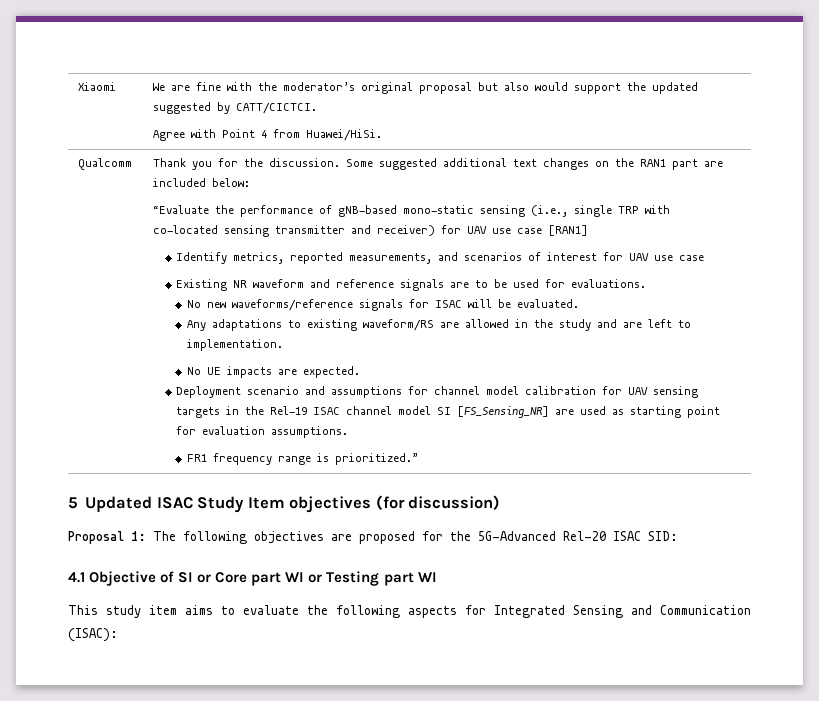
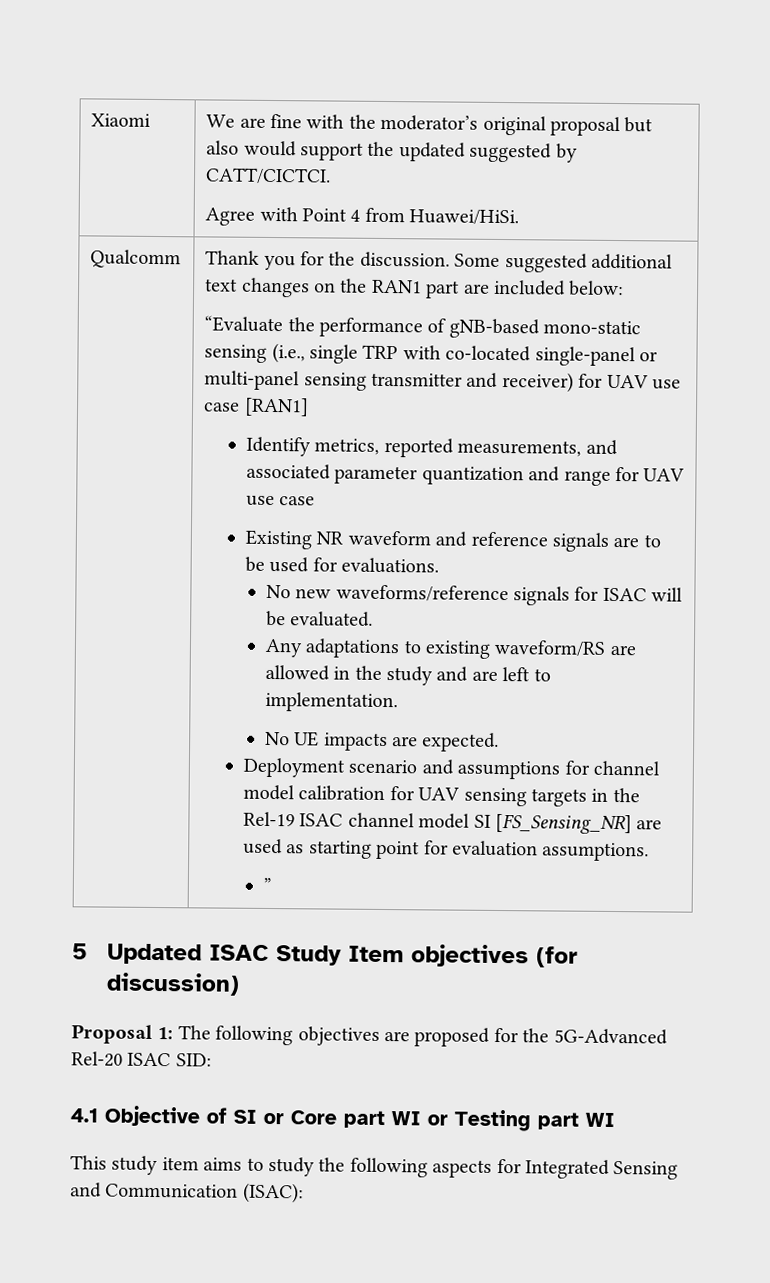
- “Evaluate the performance of gNB-based mono-static sensing (i.e., single TRP with co-located sensing transmitter and receiver) for UAV use case [RAN1]
+ “Evaluate the performance of gNB-based mono-static sensing (i.e., single TRP with co-located single-panel or multi-panel sensing transmitter and receiver) for UAV use case [RAN1]
- Identify metrics, reported measurements, and scenarios of interest for UAV use case
+ Identify metrics, reported measurements, and associated parameter quantization and range for UAV use case
- FR1 frequency range is prioritized.”
+ ”
- This study item aims to evaluate the following aspects for Integrated Sensing and Communication (ISAC):
+ This study item aims to study the following aspects for Integrated Sensing and Communication (ISAC):

